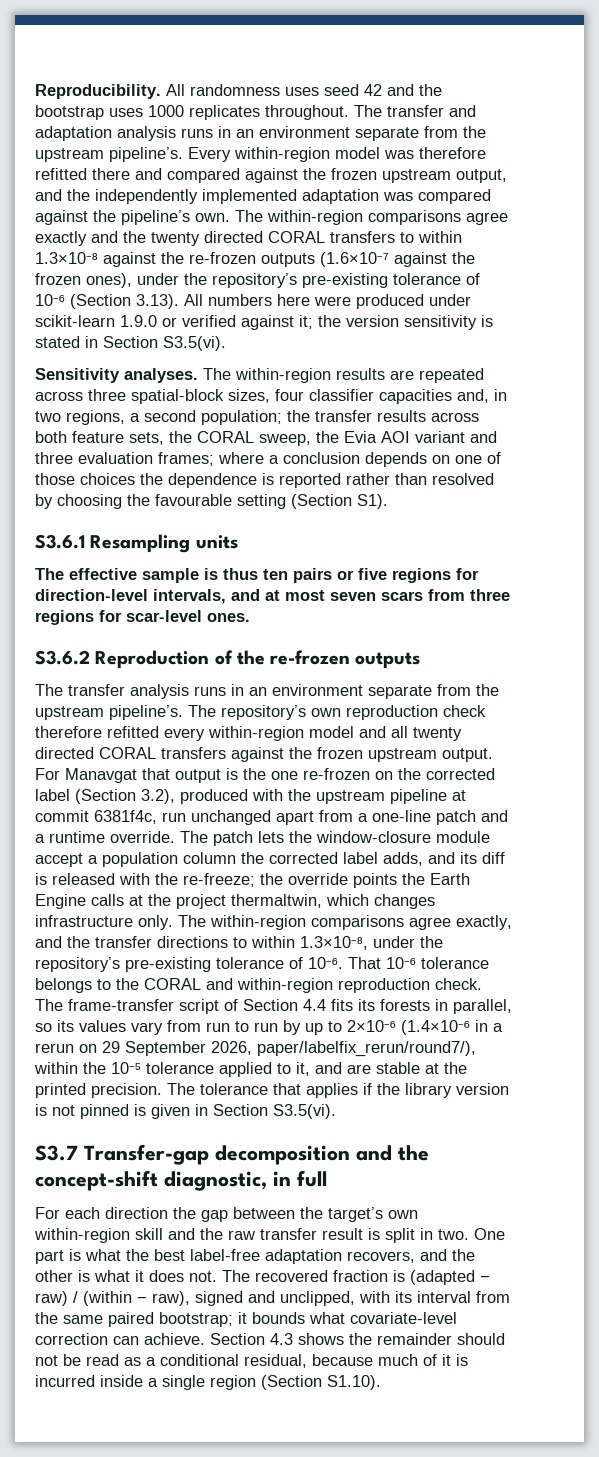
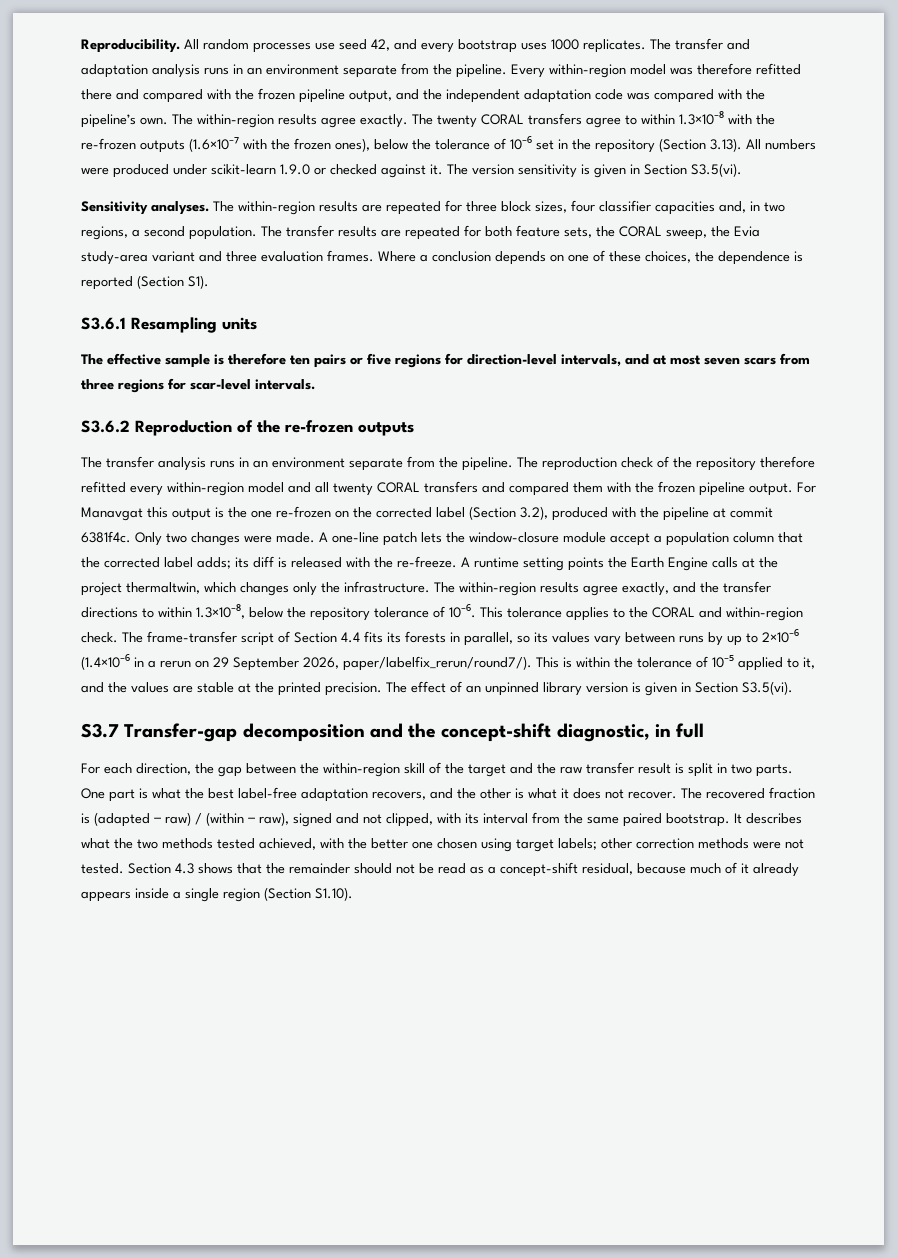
- All randomness uses seed 42 and the bootstrap uses 1000 replicates throughout.
+ All random processes use seed 42, and every bootstrap uses 1000 replicates.
- The transfer and adaptation analysis runs in an environment separate from the upstream pipeline’s.
+ The transfer and adaptation analysis runs in an environment separate from the pipeline.
- Every within-region model was therefore refitted there and compared against the frozen upstream output, and the independently implemented adaptation was compared against the pipeline’s own.
+ Every within-region model was therefore refitted there and compared with the frozen pipeline output, and the independent adaptation code was compared with the pipeline’s own.
- The within-region comparisons agree exactly and the twenty directed CORAL transfers to within 1.3×10⁻⁸ against the re-frozen outputs (1.6×10⁻⁷ against the frozen ones), under the repository’s pre-existing tolerance of 10⁻⁶ (Section 3.13). All numbers here were produced under scikit-learn 1.9.0 or verified against it; the version sensitivity is stated in Section S3.5(vi).
+ The within-region results agree exactly. The twenty CORAL transfers agree to within 1.3×10⁻⁸ with the re-frozen outputs (1.6×10⁻⁷ with the frozen ones), below the tolerance of 10⁻⁶ set in the repository (Section 3.13). All numbers were produced under scikit-learn 1.9.0 or checked against it. The version sensitivity is given in Section S3.5(vi).
- The within-region results are repeated across three spatial-block sizes, four classifier capacities and, in two regions, a second population; the transfer results across both feature sets, the CORAL sweep, the Evia AOI variant and three evaluation frames; where a conclusion depends on one of those choices the dependence is reported rather than resolved by choosing the favourable setting (Section S1).
+ The within-region results are repeated for three block sizes, four classifier capacities and, in two regions, a second population. The transfer results are repeated for both feature sets, the CORAL sweep, the Evia study-area variant and three evaluation frames. Where a conclusion depends on one of these choices, the dependence is reported (Section S1).
- The effective sample is thus ten pairs or five regions for direction-level intervals, and at most seven scars from three regions for scar-level ones.
+ The effective sample is therefore ten pairs or five regions for direction-level intervals, and at most seven scars from three regions for scar-level intervals.
- The transfer analysis runs in an environment separate from the upstream pipeline’s. The repository’s own reproduction check therefore refitted every within-region model and all twenty directed CORAL transfers against the frozen upstream output.
+ The transfer analysis runs in an environment separate from the pipeline. The reproduction check of the repository therefore refitted every within-region model and all twenty CORAL transfers and compared them with the frozen pipeline output.
- For Manavgat that output is the one re-frozen on the corrected label (Section 3.2), produced with the upstream pipeline at commit 6381f4c, run unchanged apart from a one-line patch and a runtime override. The patch lets the window-closure module accept a population column the corrected label adds, and its diff is released with the re-freeze; the override points the Earth Engine calls at the project thermaltwin, which changes infrastructure only. The within-region comparisons agree exactly, and the transfer directions to within 1.3×10⁻⁸, under the repository’s pre-existing tolerance of 10⁻⁶. That 10⁻⁶ tolerance belongs to the CORAL and within-region reproduction check.
+ For Manavgat this output is the one re-frozen on the corrected label (Section 3.2), produced with the pipeline at commit 6381f4c. Only two changes were made. A one-line patch lets the window-closure module accept a population column that the corrected label adds; its diff is released with the re-freeze. A runtime setting points the Earth Engine calls at the project thermaltwin, which changes only the infrastructure. The within-region results agree exactly, and the transfer directions to within 1.3×10⁻⁸, below the repository tolerance of 10⁻⁶. This tolerance applies to the CORAL and within-region check.
- The frame-transfer script of Section 4.4 fits its forests in parallel, so its values vary from run to run by up to 2×10⁻⁶ (1.4×10⁻⁶ in a rerun on 29 September 2026, paper/labelfix_rerun/round7/), within the 10⁻⁵ tolerance applied to it, and are stable at the printed precision.
+ The frame-transfer script of Section 4.4 fits its forests in parallel, so its values vary between runs by up to 2×10⁻⁶ (1.4×10⁻⁶ in a rerun on 29 September 2026, paper/labelfix_rerun/round7/). This is within the tolerance of 10⁻⁵ applied to it, and the values are stable at the printed precision.
- The tolerance that applies if the library version is not pinned is given in Section S3.5(vi).
+ The effect of an unpinned library version is given in Section S3.5(vi).
- For each direction the gap between the target’s own within-region skill and the raw transfer result is split in two.
+ For each direction, the gap between the within-region skill of the target and the raw transfer result is split in two parts.
- One part is what the best label-free adaptation recovers, and the other is what it does not.
+ One part is what the best label-free adaptation recovers, and the other is what it does not recover.
- The recovered fraction is (adapted − raw) / (within − raw), signed and unclipped, with its interval from the same paired bootstrap; it bounds what covariate-level correction can achieve.
+ The recovered fraction is (adapted − raw) / (within − raw), signed and not clipped, with its interval from the same paired bootstrap. It describes what the two methods tested achieved, with the better one chosen using target labels; other correction methods were not tested.
- Section 4.3 shows the remainder should not be read as a conditional residual, because much of it is incurred inside a single region (Section S1.10).
+ Section 4.3 shows that the remainder should not be read as a concept-shift residual, because much of it already appears inside a single region (Section S1.10).

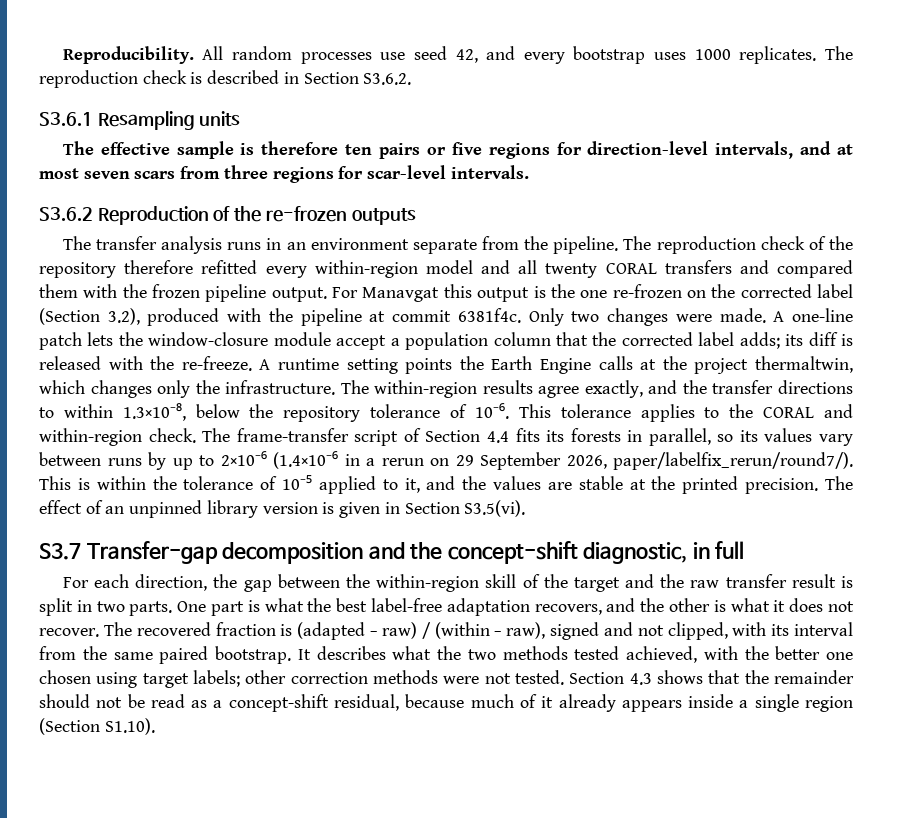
- The transfer and adaptation analysis runs in an environment separate from the pipeline. Every within-region model was therefore refitted there and compared with the frozen pipeline output, and the independent adaptation code was compared with the pipeline’s own. The within-region results agree exactly. The twenty CORAL transfers agree to within 1.3×10⁻⁸ with the re-frozen outputs (1.6×10⁻⁷ with the frozen ones), below the tolerance of 10⁻⁶ set in the repository (Section 3.13). All numbers were produced under scikit-learn 1.9.0 or checked against it. The version sensitivity is given in Section S3.5(vi).
- Sensitivity analyses. The within-region results are repeated for three block sizes, four classifier capacities and, in two regions, a second population. The transfer results are repeated for both feature sets, the CORAL sweep, the Evia study-area variant and three evaluation frames. Where a conclusion depends on one of these choices, the dependence is reported (Section S1).
+ The reproduction check is described in Section S3.6.2.

